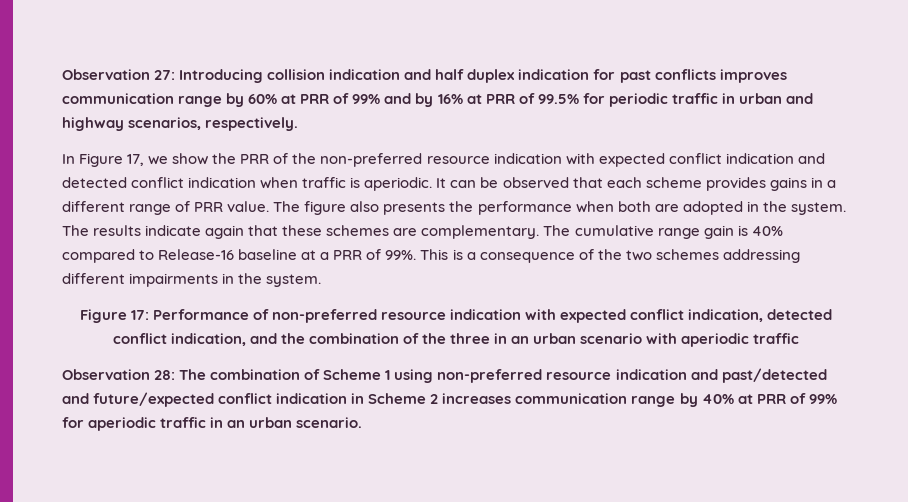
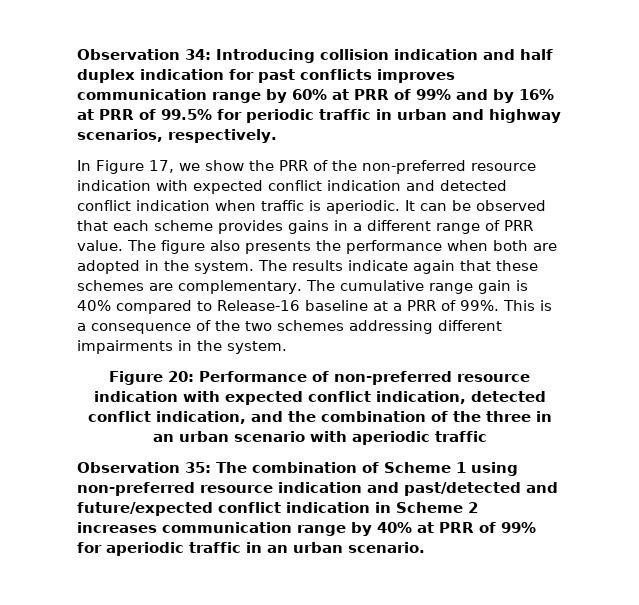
- Observation 27: Introducing collision indication and half duplex indication for past conflicts improves communication range by 60% at PRR of 99% and by 16% at PRR of 99.5% for periodic traffic in urban and highway scenarios, respectively.
+ Observation 34: Introducing collision indication and half duplex indication for past conflicts improves communication range by 60% at PRR of 99% and by 16% at PRR of 99.5% for periodic traffic in urban and highway scenarios, respectively.
- Figure 17: Performance of non-preferred resource indication with expected conflict indication, detected conflict indication, and the combination of the three in an urban scenario with aperiodic traffic
+ Figure 20: Performance of non-preferred resource indication with expected conflict indication, detected conflict indication, and the combination of the three in an urban scenario with aperiodic traffic
- Observation 28: The combination of Scheme 1 using non-preferred resource indication and past/detected and future/expected conflict indication in Scheme 2 increases communication range by 40% at PRR of 99% for aperiodic traffic in an urban scenario.
+ Observation 35: The combination of Scheme 1 using non-preferred resource indication and past/detected and future/expected conflict indication in Scheme 2 increases communication range by 40% at PRR of 99% for aperiodic traffic in an urban scenario.

